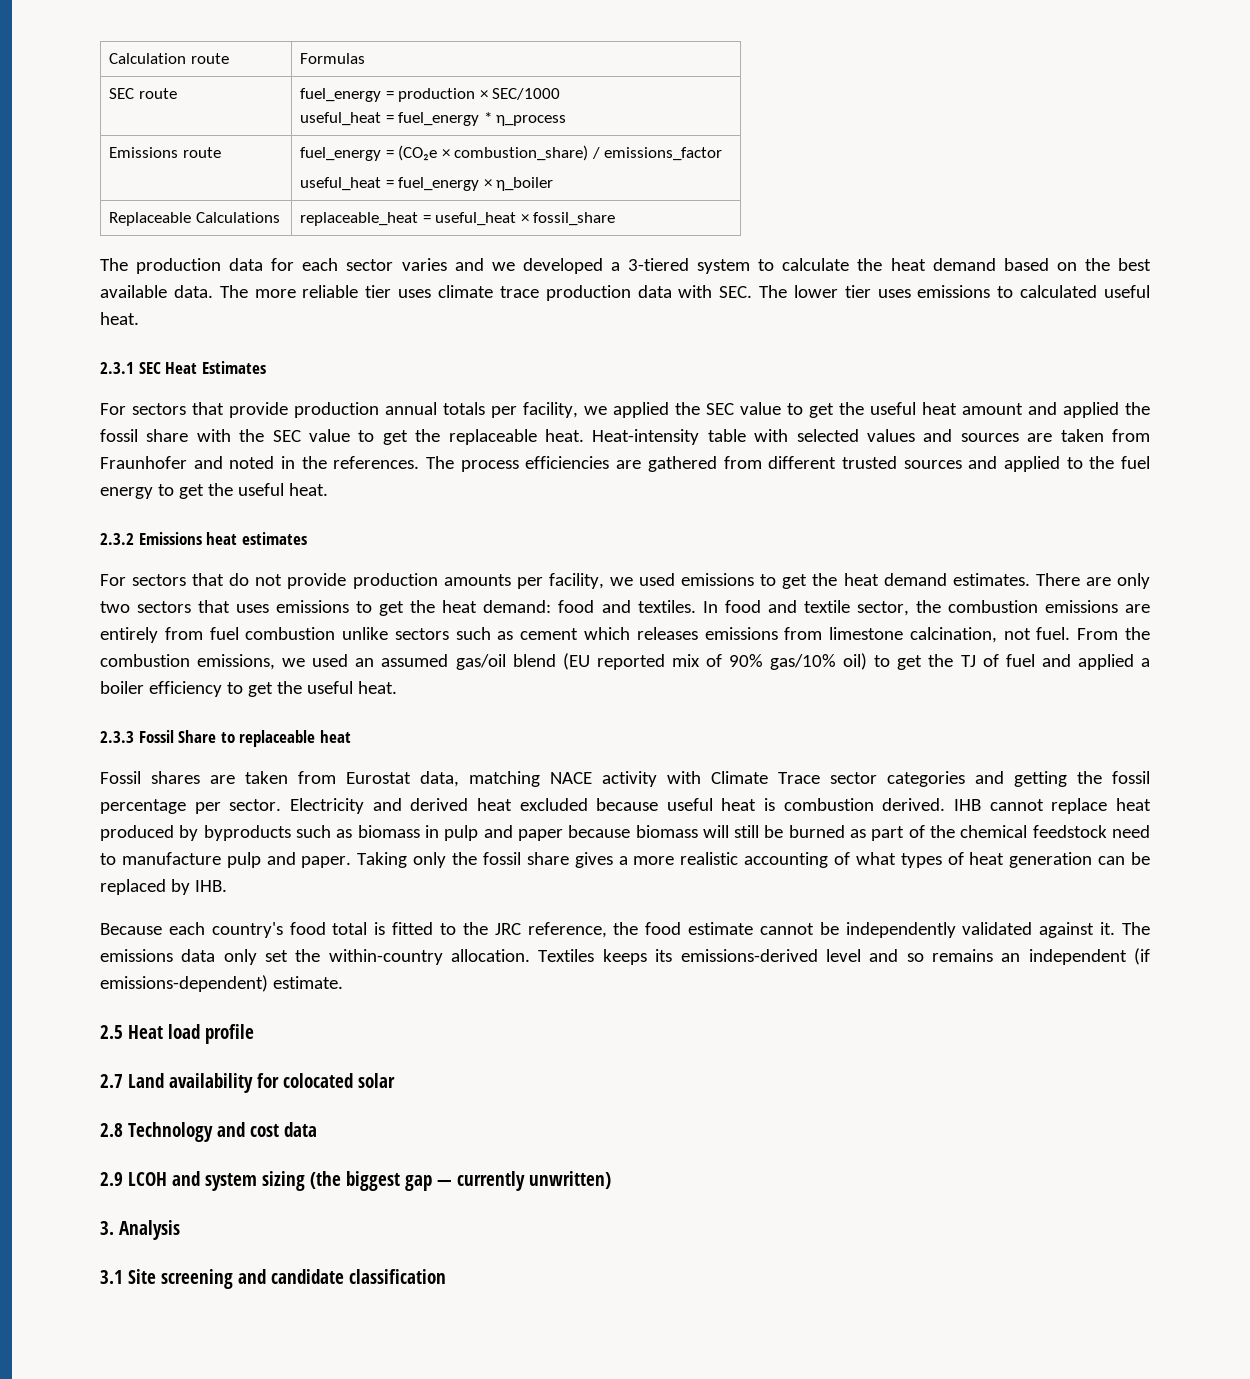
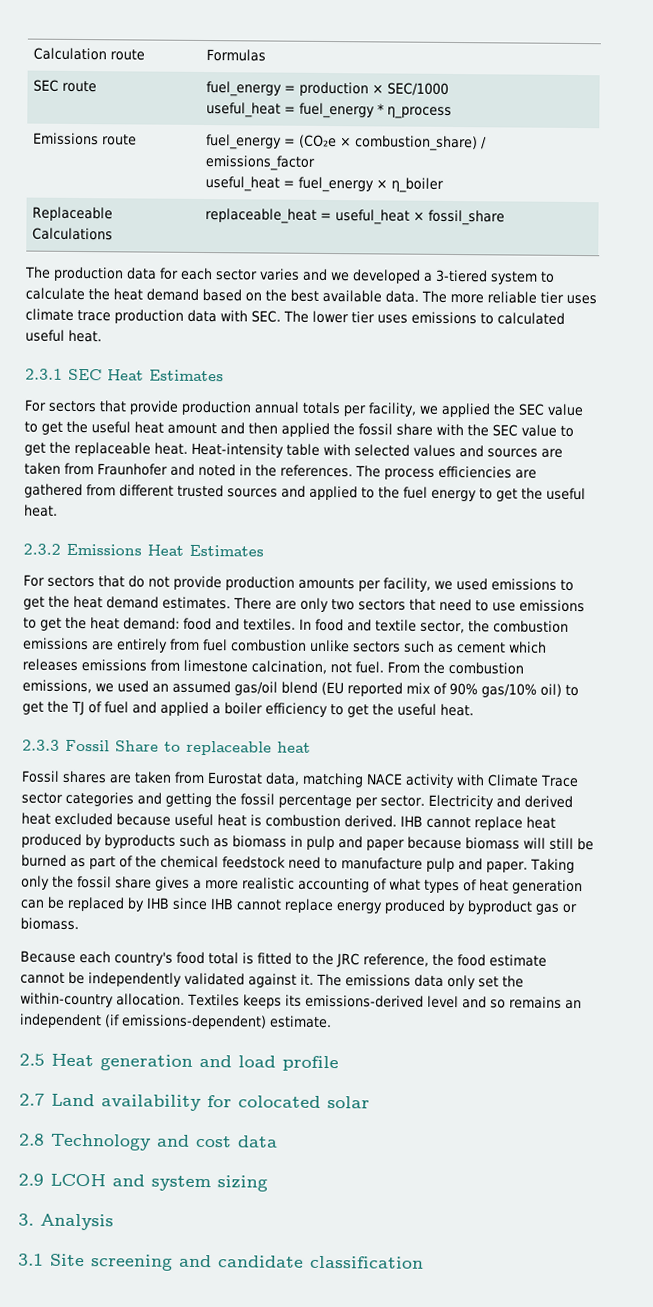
- For sectors that provide production annual totals per facility, we applied the SEC value to get the useful heat amount and applied the fossil share with the SEC value to get the replaceable heat.
+ For sectors that provide production annual totals per facility, we applied the SEC value to get the useful heat amount and then applied the fossil share with the SEC value to get the replaceable heat.
- 2.3.2 Emissions heat estimates
+ 2.3.2 Emissions Heat Estimates
- There are only two sectors that uses emissions to get the heat demand: food and textiles.
+ There are only two sectors that need to use emissions to get the heat demand: food and textiles.
- Taking only the fossil share gives a more realistic accounting of what types of heat generation can be replaced by IHB.
+ Taking only the fossil share gives a more realistic accounting of what types of heat generation can be replaced by IHB since IHB cannot replace energy produced by byproduct gas or biomass.
- 2.5 Heat load profile
+ 2.5 Heat generation and load profile
- 2.9 LCOH and system sizing (the biggest gap — currently unwritten)
+ 2.9 LCOH and system sizing

